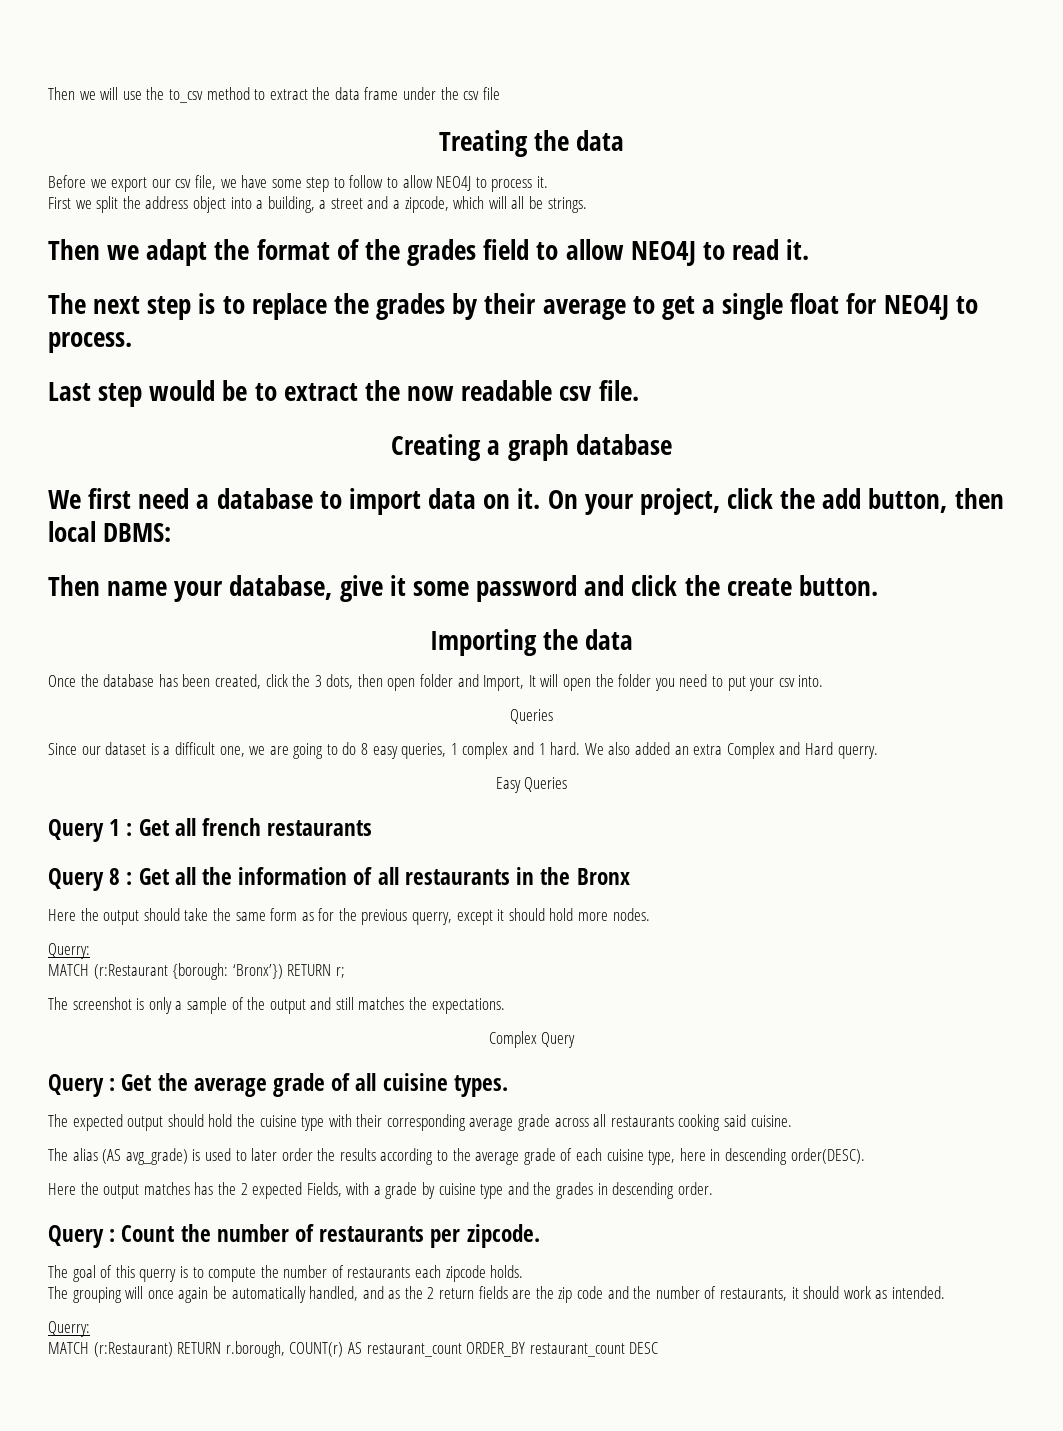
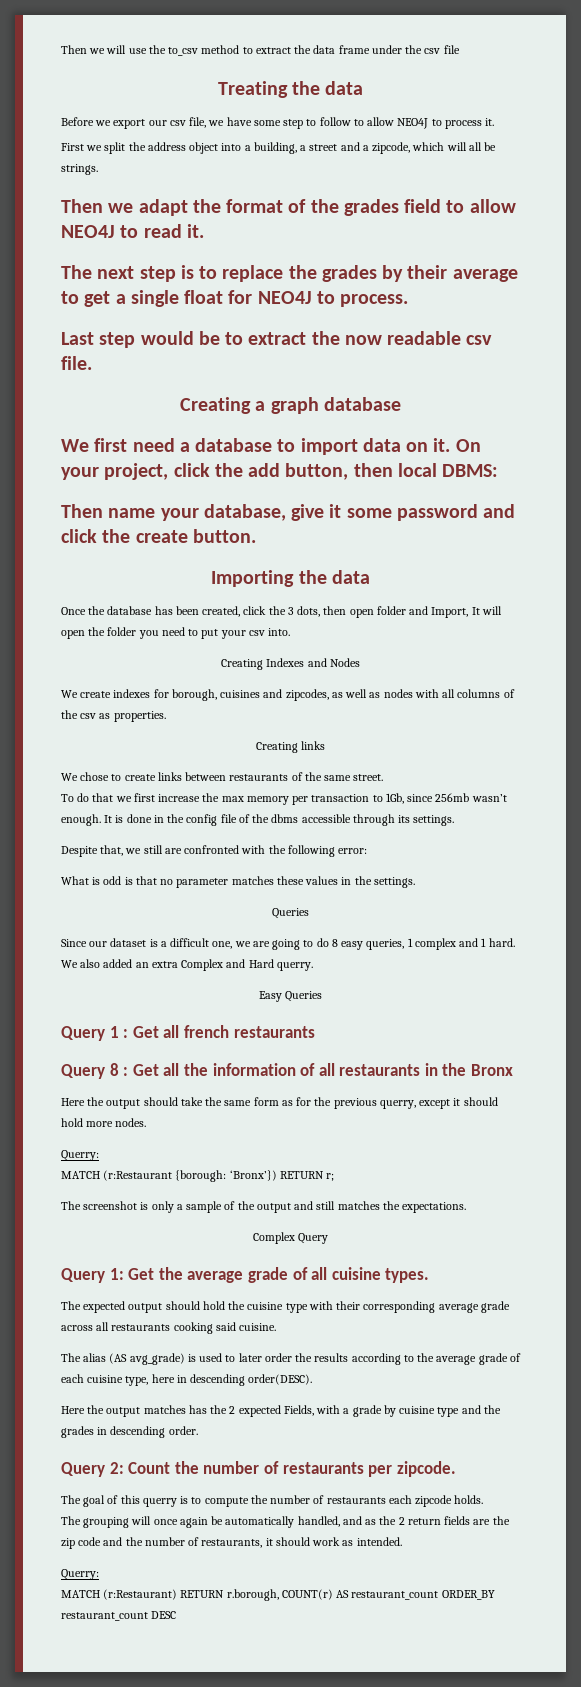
+ Creating Indexes and Nodes
+ We create indexes for borough, cuisines and zipcodes, as well as nodes with all columns of the csv as properties.
+ Creating links
+ We chose to create links between restaurants of the same street.
+ To do that we first increase the max memory per transaction to 1Gb, since 256mb wasn’t enough. It is done in the config file of the dbms accessible through its settings.
+ Despite that, we still are confronted with the following error:
+ What is odd is that no parameter matches these values in the settings.
- Query : Get the average grade of all cuisine types.
+ Query 1: Get the average grade of all cuisine types.
- Query : Count the number of restaurants per zipcode.
+ Query 2: Count the number of restaurants per zipcode.

